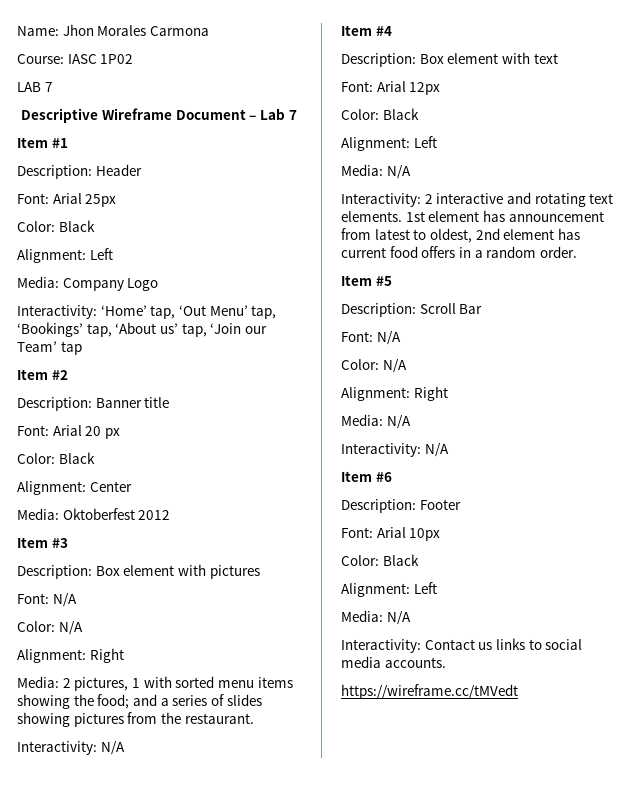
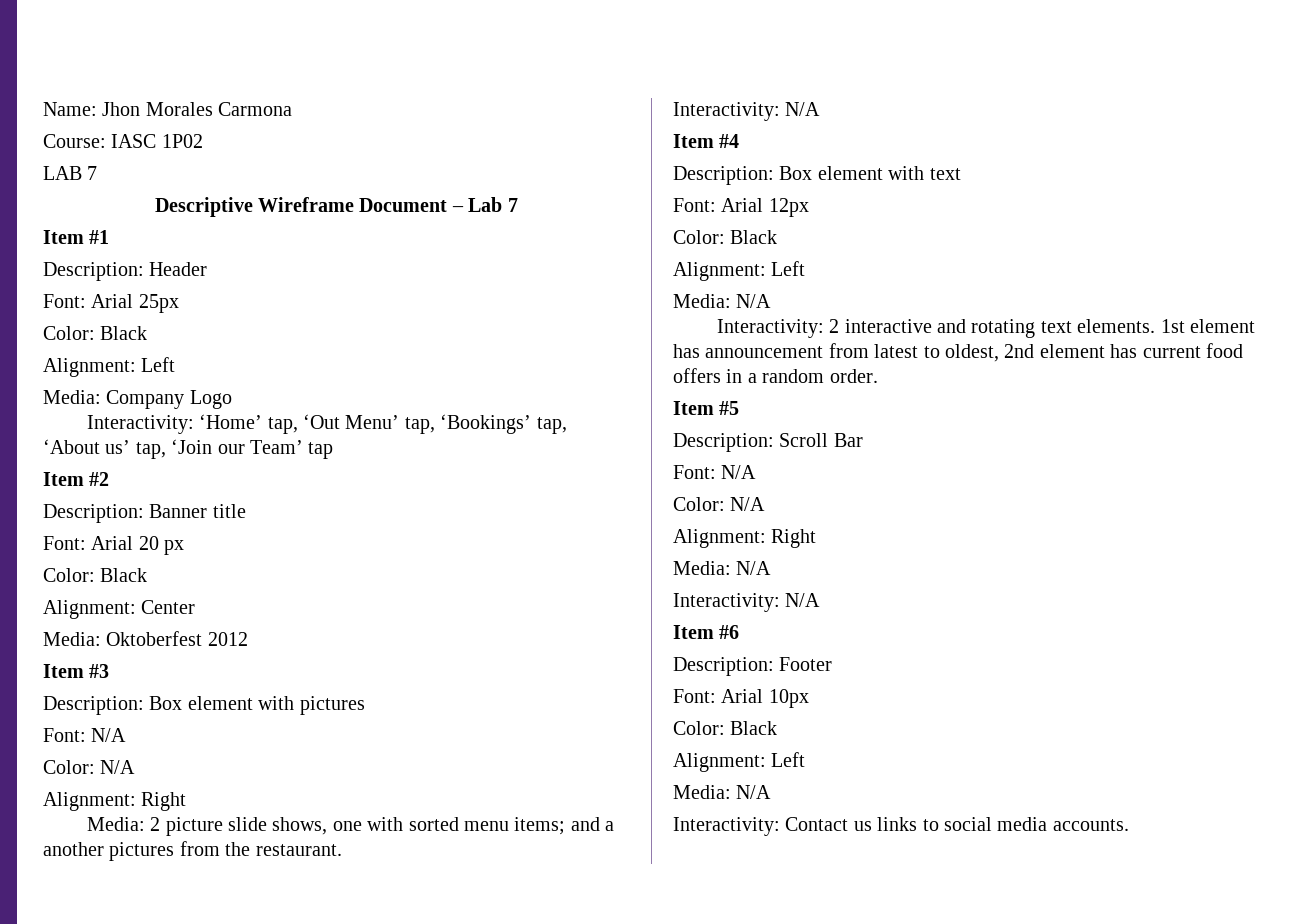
- Media: 2 pictures, 1 with sorted menu items showing the food; and a series of slides showing pictures from the restaurant.
+ Media: 2 picture slide shows, one with sorted menu items; and a another pictures from the restaurant.
- https://wireframe.cc/tMVedt

